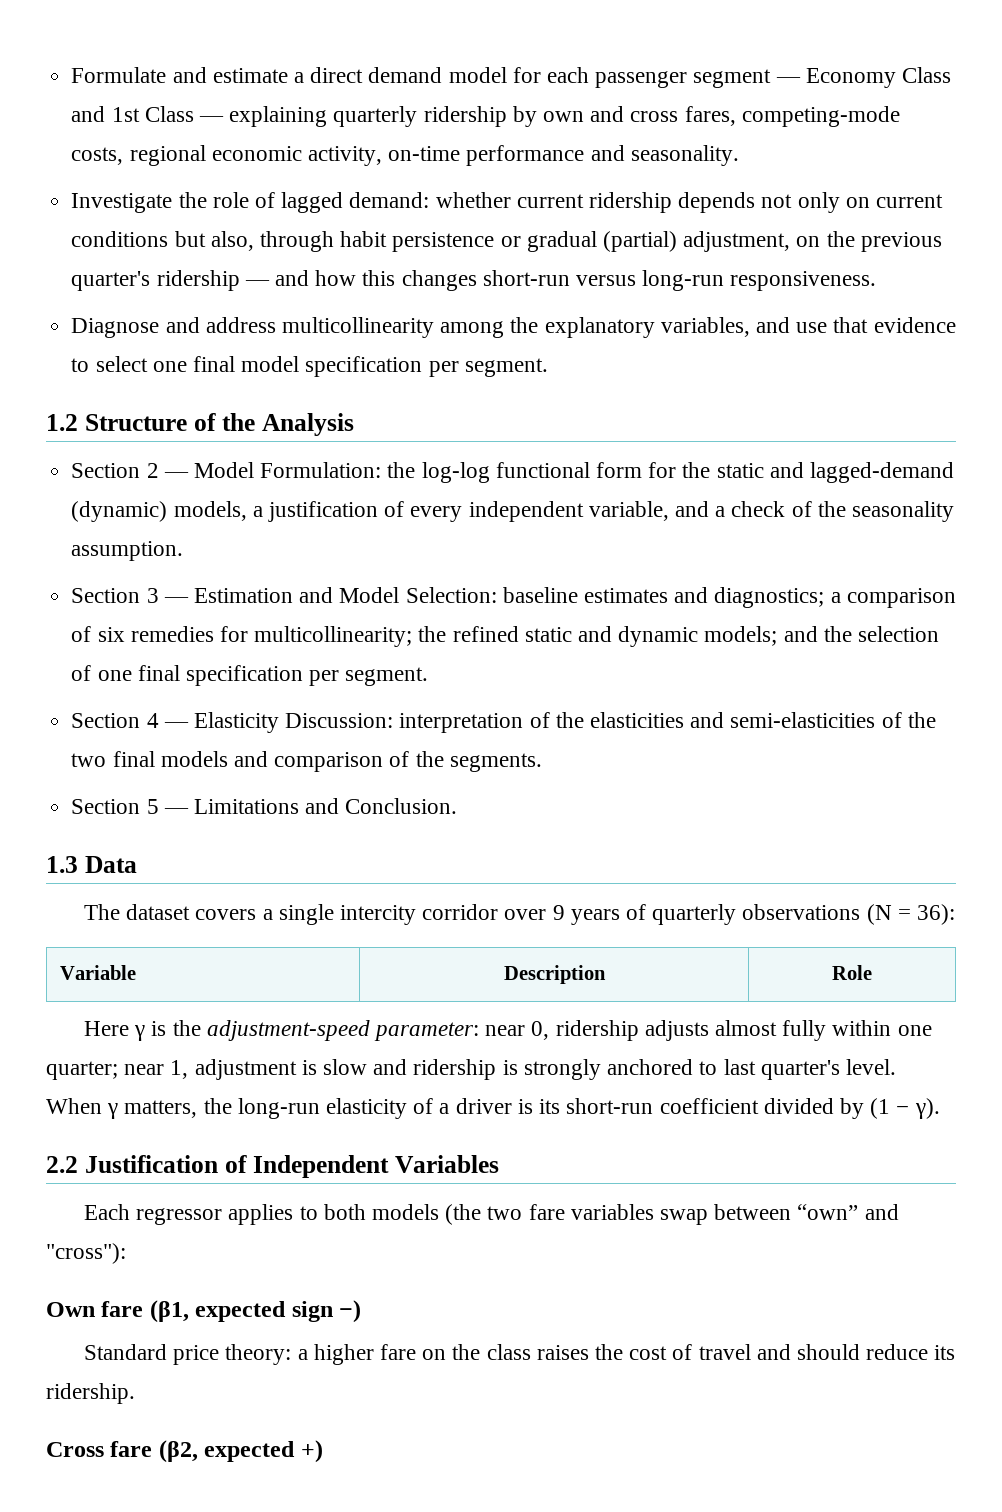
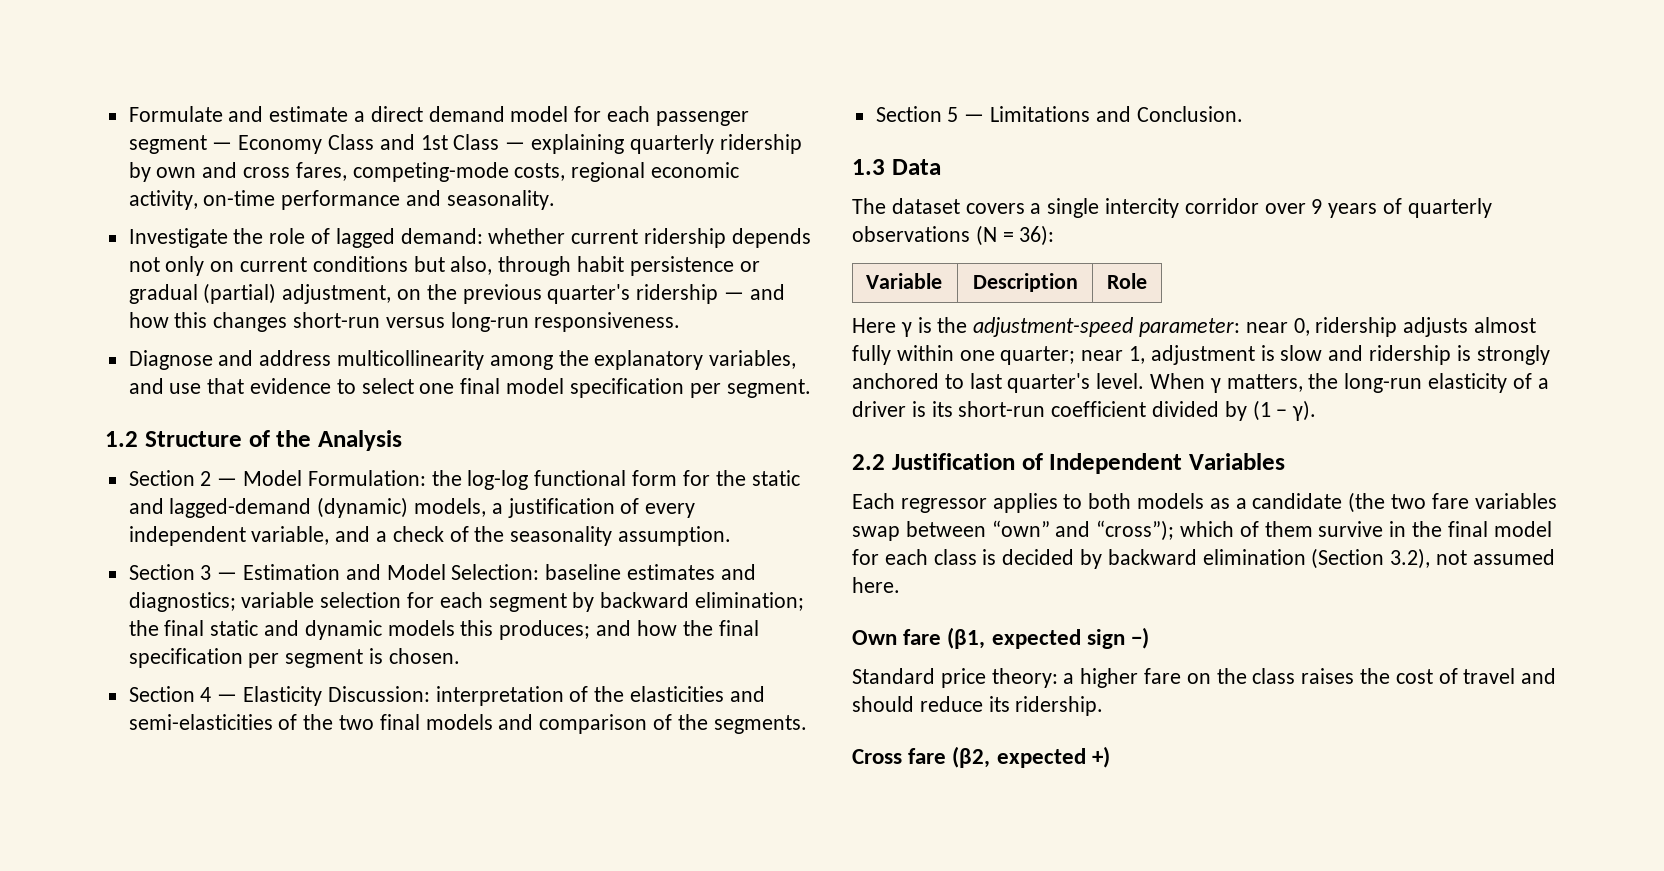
- Section 3 — Estimation and Model Selection: baseline estimates and diagnostics; a comparison of six remedies for multicollinearity; the refined static and dynamic models; and the selection of one final specification per segment.
+ Section 3 — Estimation and Model Selection: baseline estimates and diagnostics; variable selection for each segment by backward elimination; the final static and dynamic models this produces; and how the final specification per segment is chosen.
- Each regressor applies to both models (the two fare variables swap between “own” and "cross"):
+ Each regressor applies to both models as a candidate (the two fare variables swap between “own” and “cross”); which of them survive in the final model for each class is decided by backward elimination (Section 3.2), not assumed here.

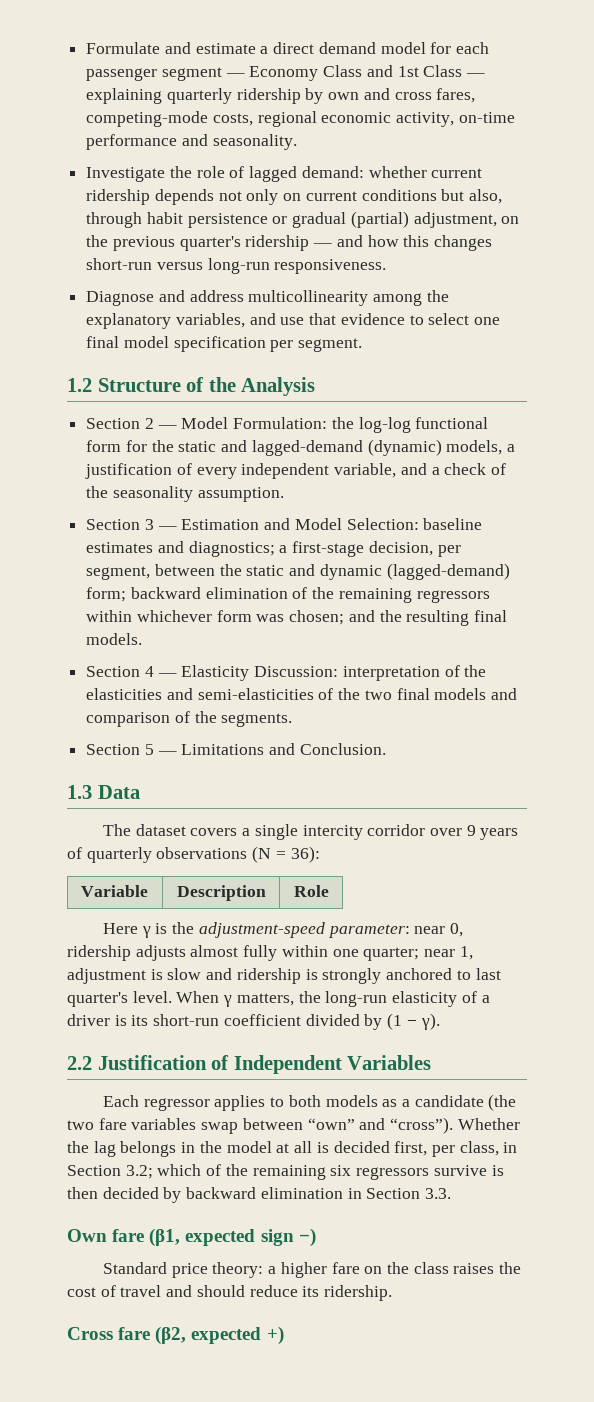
- Section 3 — Estimation and Model Selection: baseline estimates and diagnostics; variable selection for each segment by backward elimination; the final static and dynamic models this produces; and how the final specification per segment is chosen.
+ Section 3 — Estimation and Model Selection: baseline estimates and diagnostics; a first-stage decision, per segment, between the static and dynamic (lagged-demand) form; backward elimination of the remaining regressors within whichever form was chosen; and the resulting final models.
- Each regressor applies to both models as a candidate (the two fare variables swap between “own” and “cross”); which of them survive in the final model for each class is decided by backward elimination (Section 3.2), not assumed here.
+ Each regressor applies to both models as a candidate (the two fare variables swap between “own” and “cross”). Whether the lag belongs in the model at all is decided first, per class, in Section 3.2; which of the remaining six regressors survive is then decided by backward elimination in Section 3.3.

